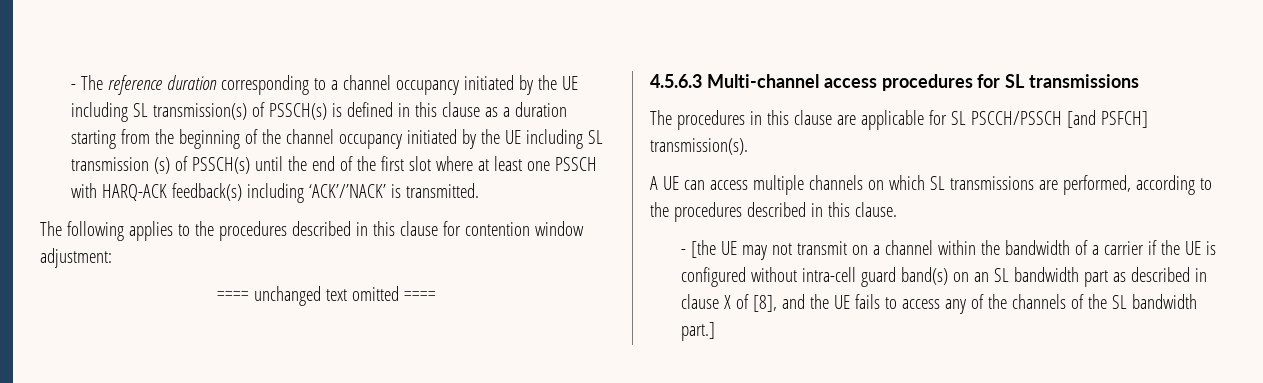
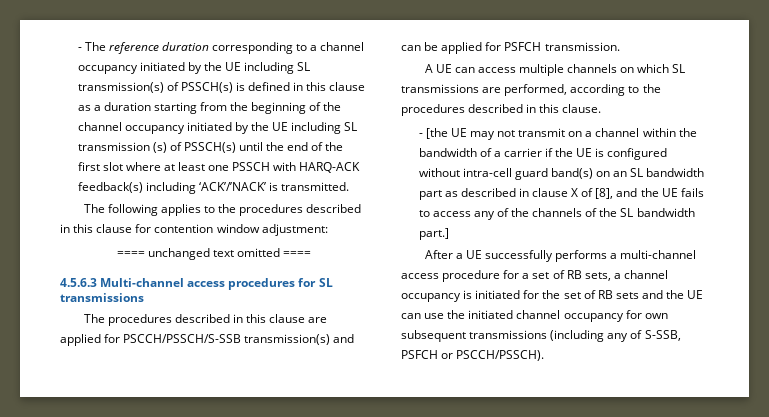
- The procedures in this clause are applicable for SL PSCCH/PSSCH [and PSFCH] transmission(s).
+ The procedures described in this clause are applied for PSCCH/PSSCH/S-SSB transmission(s) and can be applied for PSFCH transmission.
+ After a UE successfully performs a multi-channel access procedure for a set of RB sets, a channel occupancy is initiated for the set of RB sets and the UE can use the initiated channel occupancy for own subsequent transmissions (including any of S-SSB, PSFCH or PSCCH/PSSCH).

